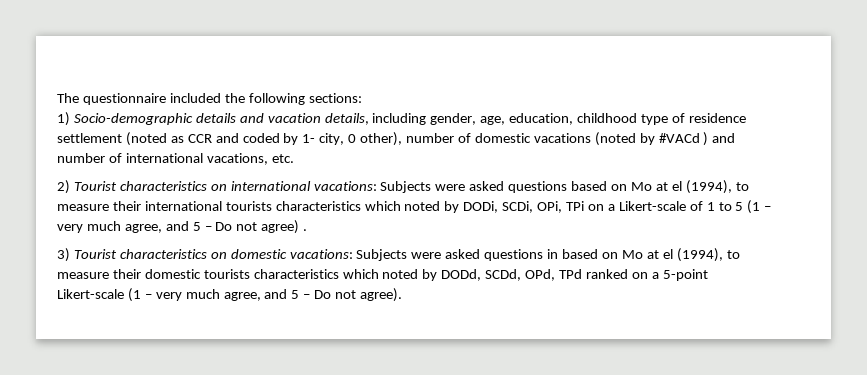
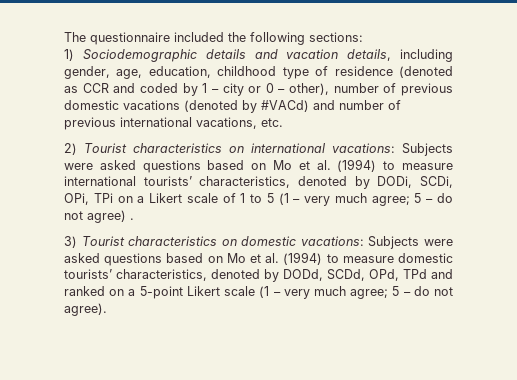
- 1) Socio-demographic details and vacation details, including gender, age, education, childhood type of residence settlement (noted as CCR and coded by 1- city, 0 other), number of domestic vacations (noted by #VACd ) and number of international vacations, etc.
+ 1) Sociodemographic details and vacation details, including gender, age, education, childhood type of residence (denoted as CCR and coded by 1 – city or 0 – other), number of previous domestic vacations (denoted by #VACd) and number of previous international vacations, etc.
- 2) Tourist characteristics on international vacations: Subjects were asked questions based on Mo at el (1994), to measure their international tourists characteristics which noted by DODi, SCDi, OPi, TPi on a Likert-scale of 1 to 5 (1 – very much agree, and 5 – Do not agree) .
+ 2) Tourist characteristics on international vacations: Subjects were asked questions based on Mo et al. (1994) to measure international tourists’ characteristics, denoted by DODi, SCDi, OPi, TPi on a Likert scale of 1 to 5 (1 – very much agree; 5 – do not agree) .
- 3) Tourist characteristics on domestic vacations: Subjects were asked questions in based on Mo at el (1994), to measure their domestic tourists characteristics which noted by DODd, SCDd, OPd, TPd ranked on a 5-point Likert-scale (1 – very much agree, and 5 – Do not agree).
+ 3) Tourist characteristics on domestic vacations: Subjects were asked questions based on Mo et al. (1994) to measure domestic tourists’ characteristics, denoted by DODd, SCDd, OPd, TPd and ranked on a 5-point Likert scale (1 – very much agree; 5 – do not agree).

